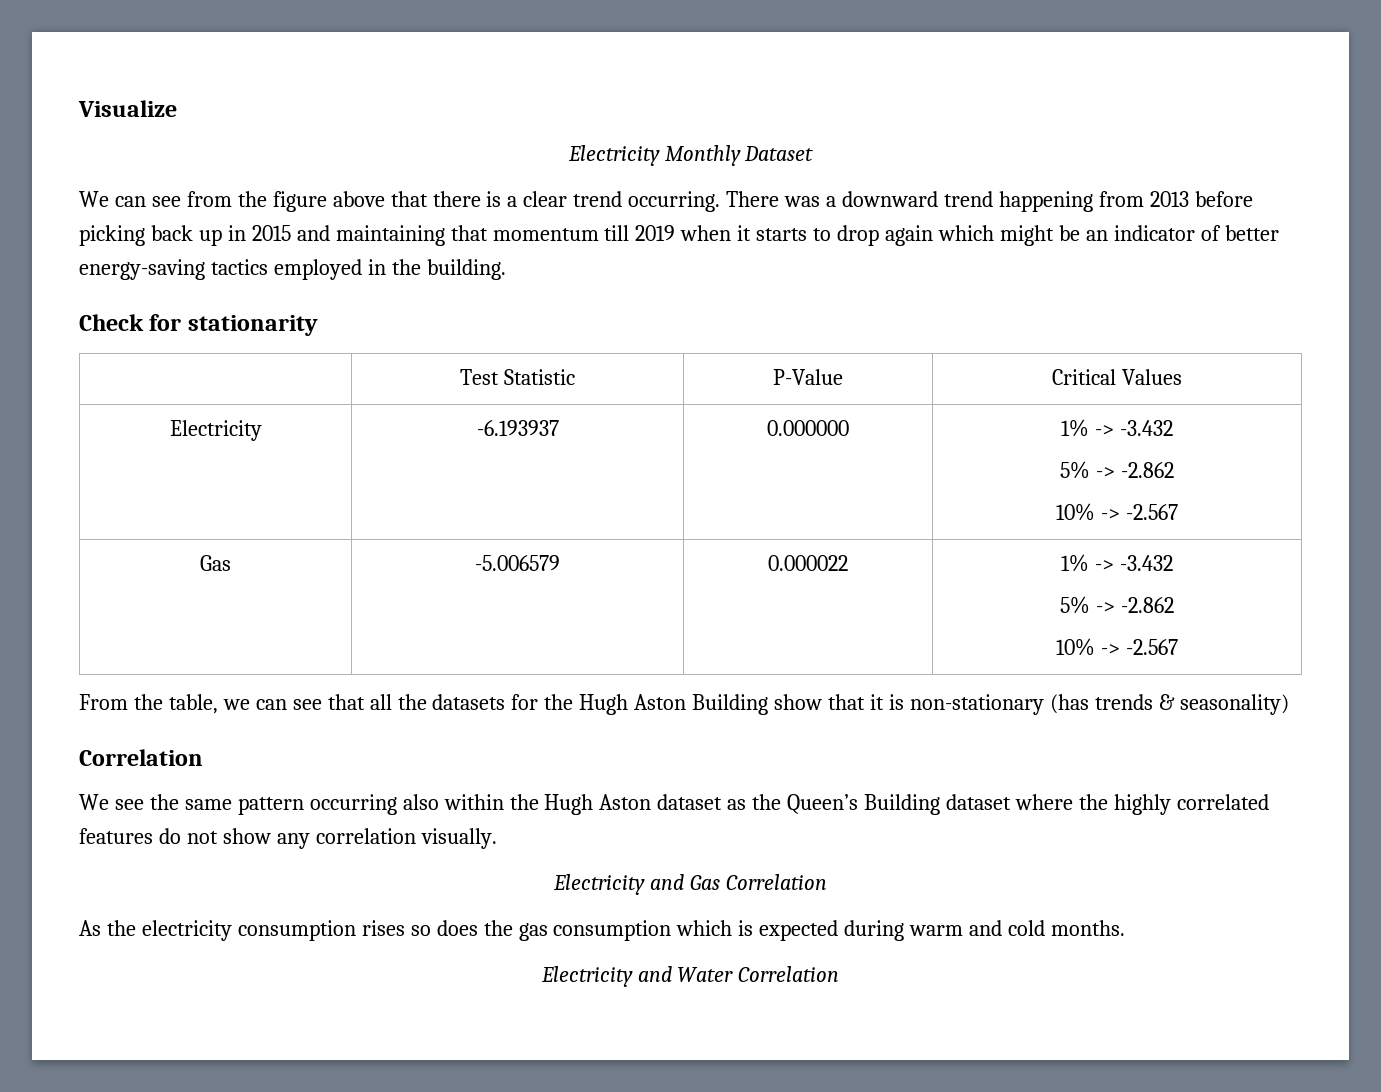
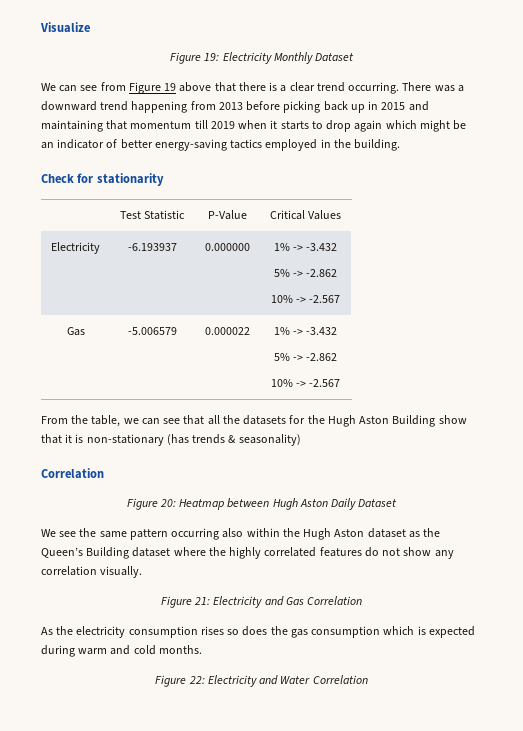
- Electricity Monthly Dataset
+ Figure 19: Electricity Monthly Dataset
- We can see from the figure above that there is a clear trend occurring.
+ We can see from Figure 19 above that there is a clear trend occurring.
+ Figure 20: Heatmap between Hugh Aston Daily Dataset
- Electricity and Gas Correlation
+ Figure 21: Electricity and Gas Correlation
- Electricity and Water Correlation
+ Figure 22: Electricity and Water Correlation

